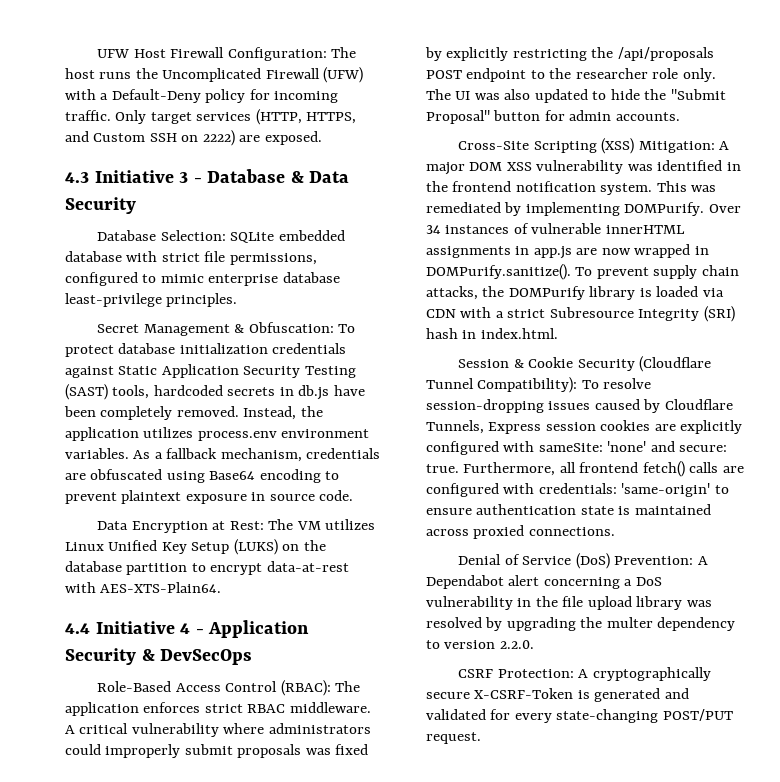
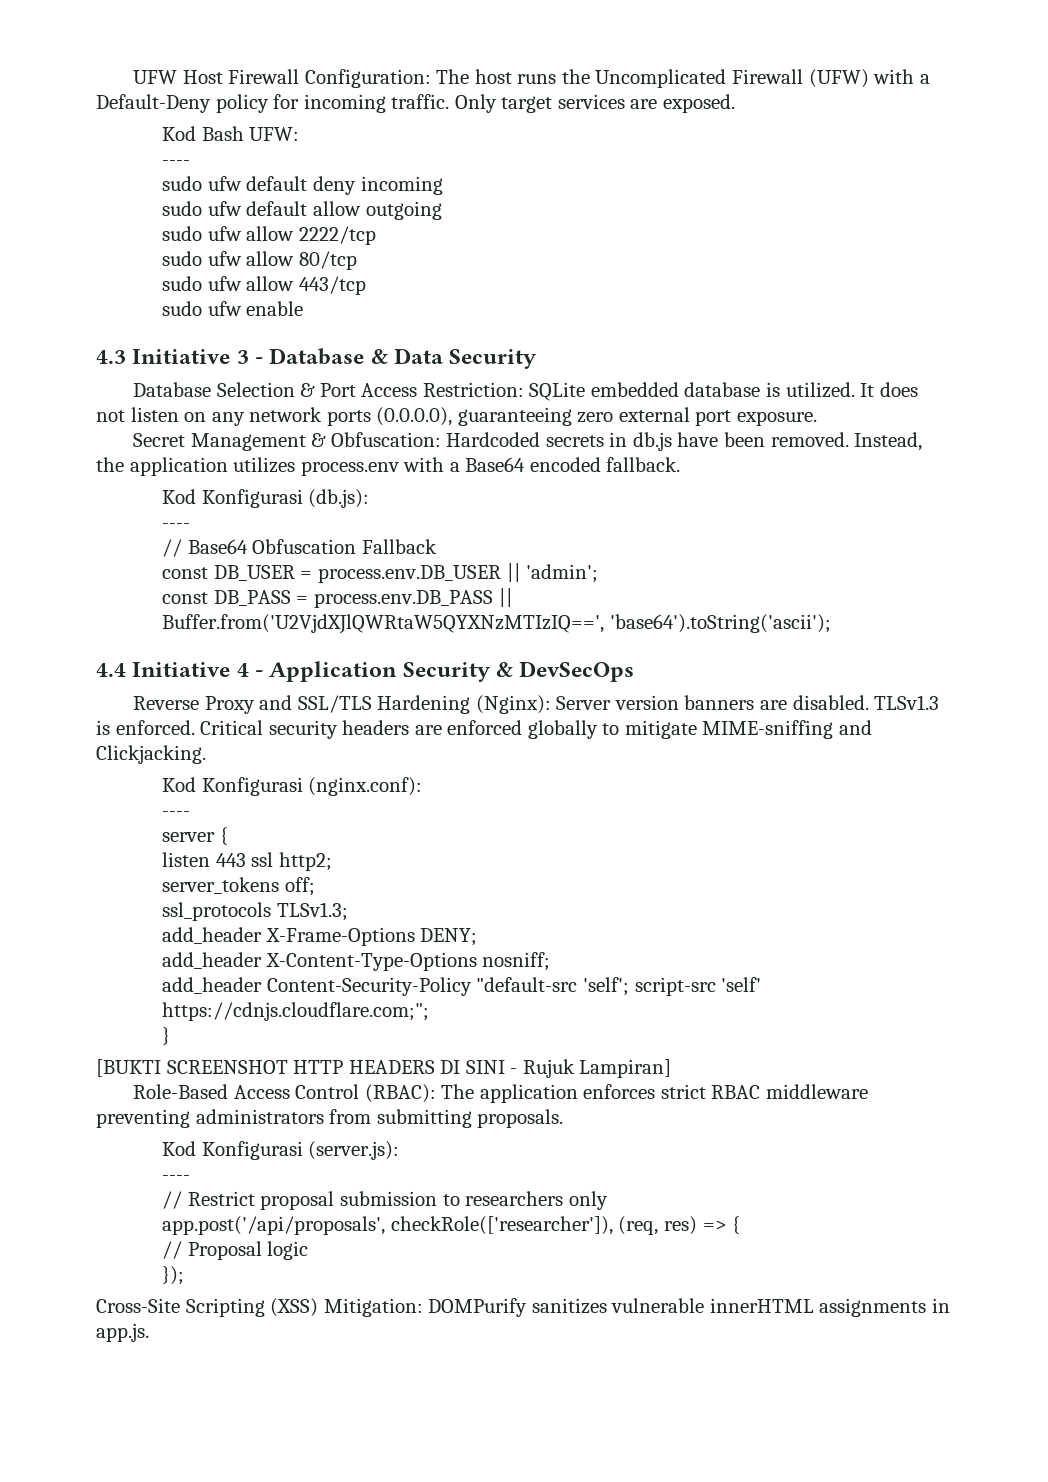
- Only target services (HTTP, HTTPS, and Custom SSH on 2222) are exposed.
+ Only target services are exposed.
+ Kod Bash UFW:
+ ----
+ sudo ufw default deny incoming
+ sudo ufw default allow outgoing
+ sudo ufw allow 2222/tcp
+ sudo ufw allow 80/tcp
+ sudo ufw allow 443/tcp
+ sudo ufw enable
- Database Selection: SQLite embedded database with strict file permissions, configured to mimic enterprise database least-privilege principles.
- Secret Management & Obfuscation: To protect database initialization credentials against Static Application Security Testing (SAST) tools, hardcoded secrets in db.js have been completely removed.
+ Database Selection & Port Access Restriction: SQLite embedded database is utilized. It does not listen on any network ports (0.0.0.0), guaranteeing zero external port exposure.
+ Secret Management & Obfuscation: Hardcoded secrets in db.js have been removed.
- Instead, the application utilizes process.env environment variables. As a fallback mechanism, credentials are obfuscated using Base64 encoding to prevent plaintext exposure in source code.
- Data Encryption at Rest: The VM utilizes Linux Unified Key Setup (LUKS) on the database partition to encrypt data-at-rest with AES-XTS-Plain64.
+ Instead, the application utilizes process.env with a Base64 encoded fallback.
+ Kod Konfigurasi (db.js):
+ ----
+ // Base64 Obfuscation Fallback
+ const DB_USER = process.env.DB_USER || 'admin';
+ const DB_PASS = process.env.DB_PASS || Buffer.from('U2VjdXJlQWRtaW5QYXNzMTIzIQ==', 'base64').toString('ascii');
+ Reverse Proxy and SSL/TLS Hardening (Nginx): Server version banners are disabled. TLSv1.3 is enforced. Critical security headers are enforced globally to mitigate MIME-sniffing and Clickjacking.
+ Kod Konfigurasi (nginx.conf):
+ ----
+ server {
+ listen 443 ssl http2;
+ server_tokens off;
+ ssl_protocols TLSv1.3;
+ add_header X-Frame-Options DENY;
+ add_header X-Content-Type-Options nosniff;
+ add_header Content-Security-Policy "default-src 'self'; script-src 'self' https://cdnjs.cloudflare.com;";
+ }
+ [BUKTI SCREENSHOT HTTP HEADERS DI SINI - Rujuk Lampiran]
- Role-Based Access Control (RBAC): The application enforces strict RBAC middleware. A critical vulnerability where administrators could improperly submit proposals was fixed by explicitly restricting the /api/proposals POST endpoint to the researcher role only. The UI was also updated to hide the "Submit Proposal" button for admin accounts.
- Cross-Site Scripting (XSS) Mitigation: A major DOM XSS vulnerability was identified in the frontend notification system. This was remediated by implementing DOMPurify. Over 34 instances of vulnerable innerHTML assignments in app.js are now wrapped in DOMPurify.sanitize(). To prevent supply chain attacks, the DOMPurify library is loaded via CDN with a strict Subresource Integrity (SRI) hash in index.html.
- Session & Cookie Security (Cloudflare Tunnel Compatibility): To resolve session-dropping issues caused by Cloudflare Tunnels, Express session cookies are explicitly configured with sameSite: 'none' and secure: true. Furthermore, all frontend fetch() calls are configured with credentials: 'same-origin' to ensure authentication state is maintained across proxied connections.
- Denial of Service (DoS) Prevention: A Dependabot alert concerning a DoS vulnerability in the file upload library was resolved by upgrading the multer dependency to version 2.2.0.
- CSRF Protection: A cryptographically secure X-CSRF-Token is generated and validated for every state-changing POST/PUT request.
+ Role-Based Access Control (RBAC): The application enforces strict RBAC middleware preventing administrators from submitting proposals.
+ Kod Konfigurasi (server.js):
+ ----
+ // Restrict proposal submission to researchers only
+ app.post('/api/proposals', checkRole(['researcher']), (req, res) => {
+ // Proposal logic
+ });
+ Cross-Site Scripting (XSS) Mitigation: DOMPurify sanitizes vulnerable innerHTML assignments in app.js.

